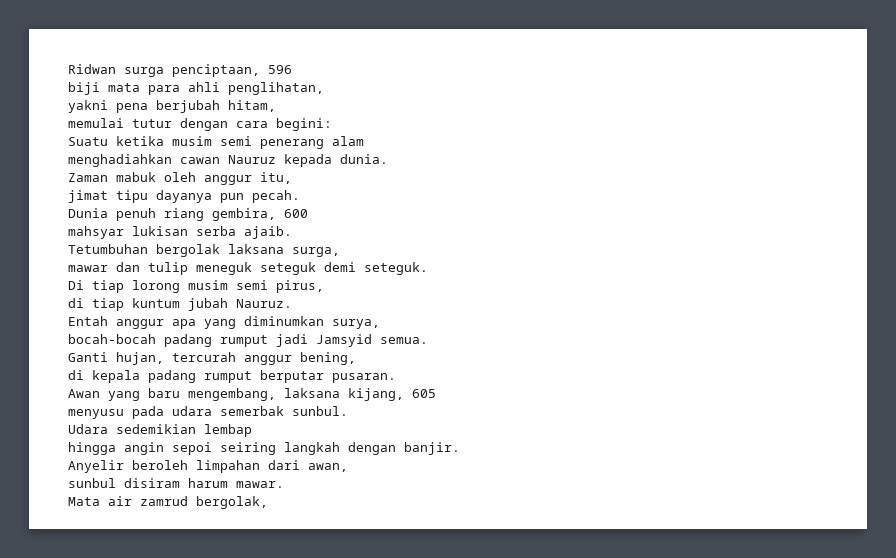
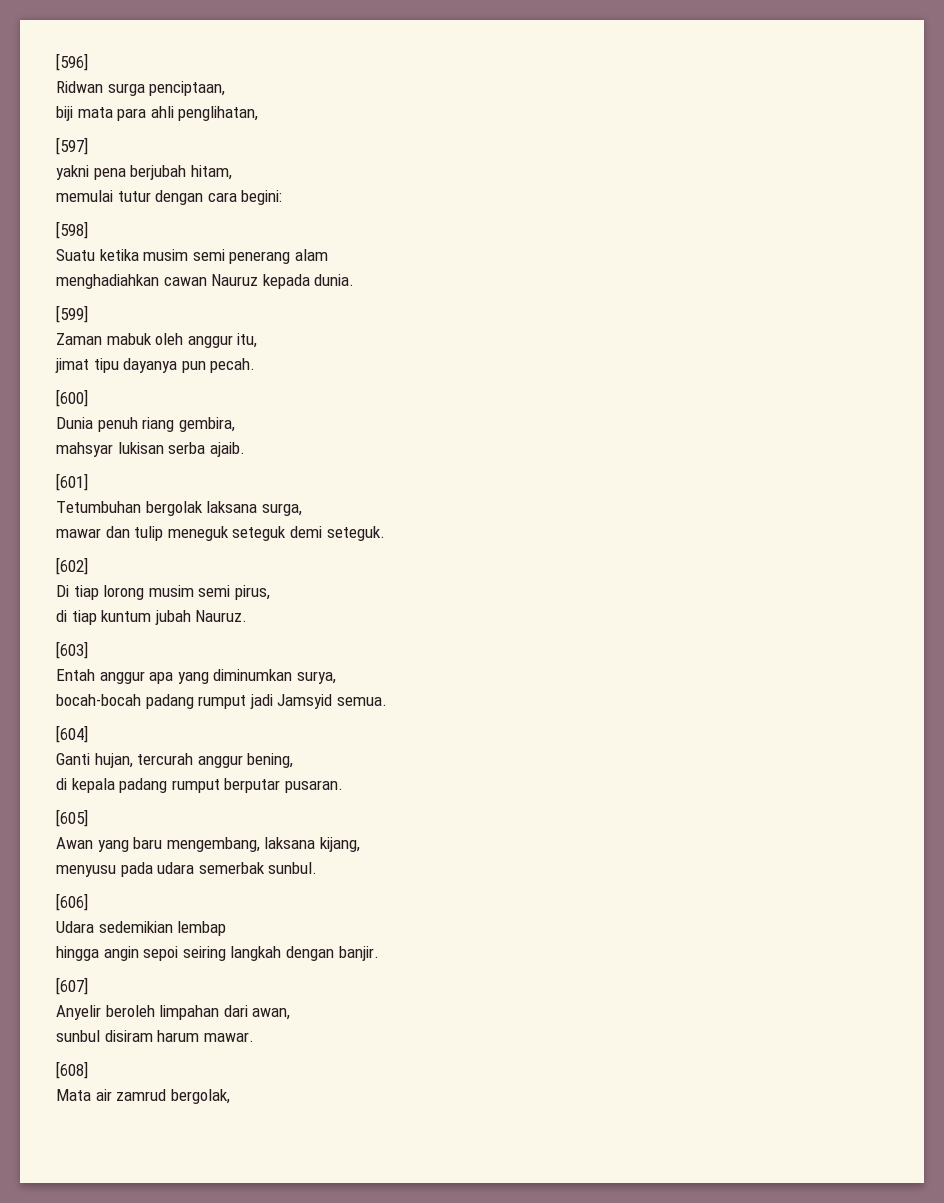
+ [596]
- Ridwan surga penciptaan, 596
+ Ridwan surga penciptaan,
+ [597]
+ [598]
+ [599]
+ [600]
- Dunia penuh riang gembira, 600
+ Dunia penuh riang gembira,
+ [601]
+ [602]
+ [603]
+ [604]
+ [605]
- Awan yang baru mengembang, laksana kijang, 605
+ Awan yang baru mengembang, laksana kijang,
+ [606]
+ [607]
+ [608]

